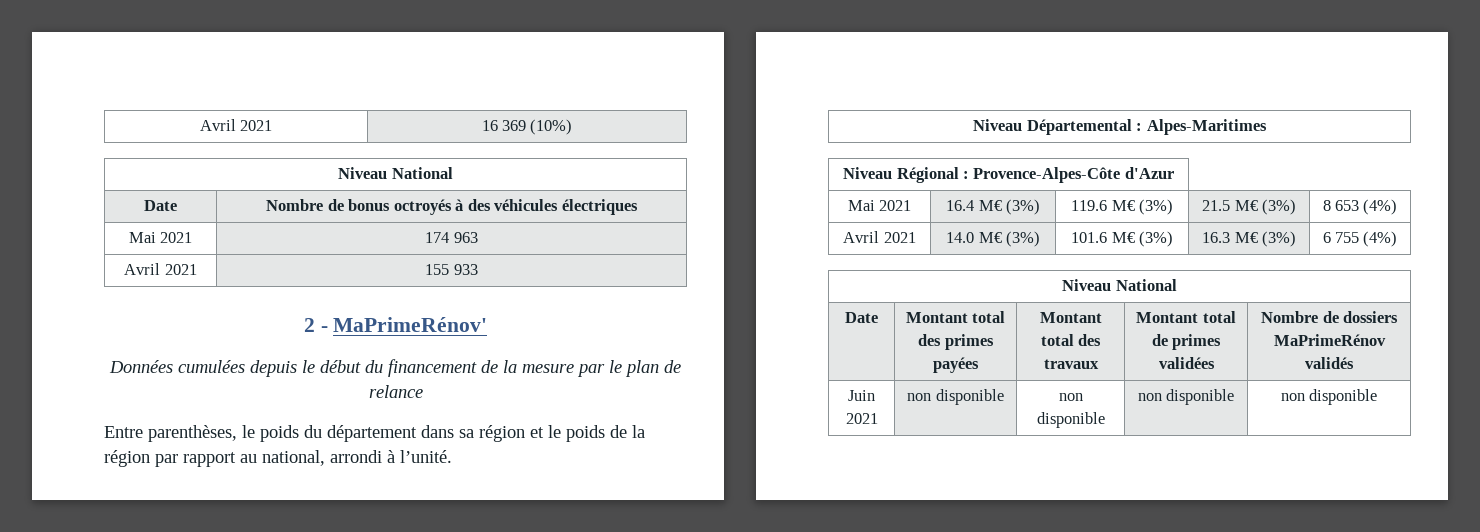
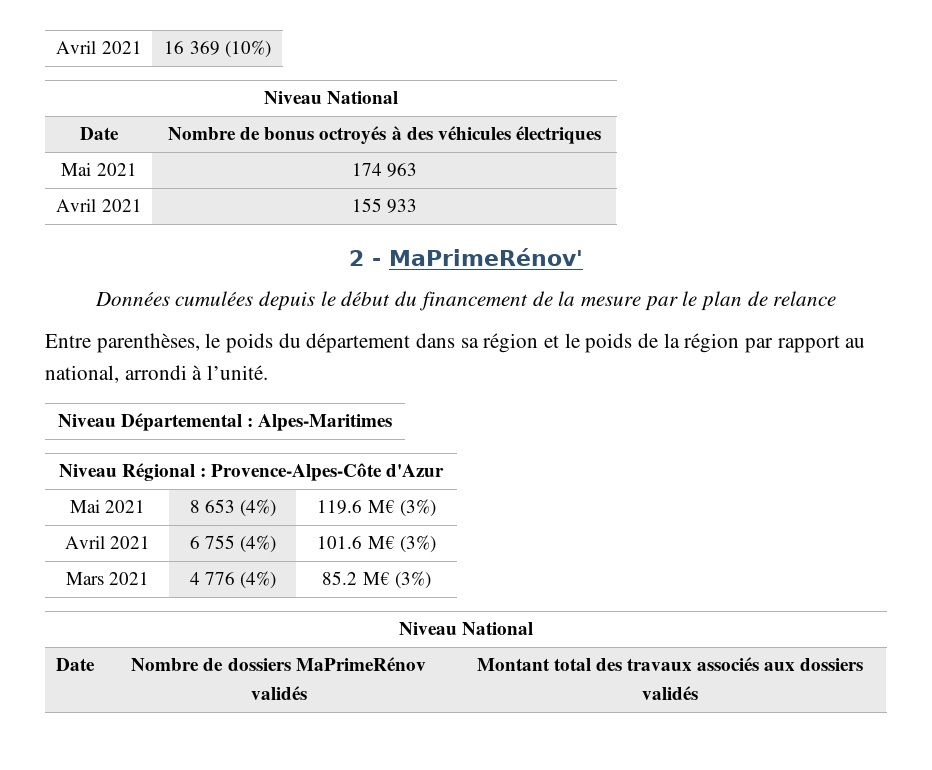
- Mai 2021 | 16.4 M€ (3%) | 119.6 M€ (3%) | 21.5 M€ (3%) | 8 653 (4%)
- Avril 2021 | 14.0 M€ (3%) | 101.6 M€ (3%) | 16.3 M€ (3%) | 6 755 (4%)
+ Mai 2021 | 8 653 (4%) | 119.6 M€ (3%)
+ Avril 2021 | 6 755 (4%) | 101.6 M€ (3%)
+ Mars 2021 | 4 776 (4%) | 85.2 M€ (3%)
  Niveau National
- Date | Montant total des primes payées | Montant total des travaux | Montant total de primes validées | Nombre de dossiers MaPrimeRénov validés
- Juin 2021 | non disponible | non disponible | non disponible | non disponible
+ Date | Nombre de dossiers MaPrimeRénov validés | Montant total des travaux associés aux dossiers validés

